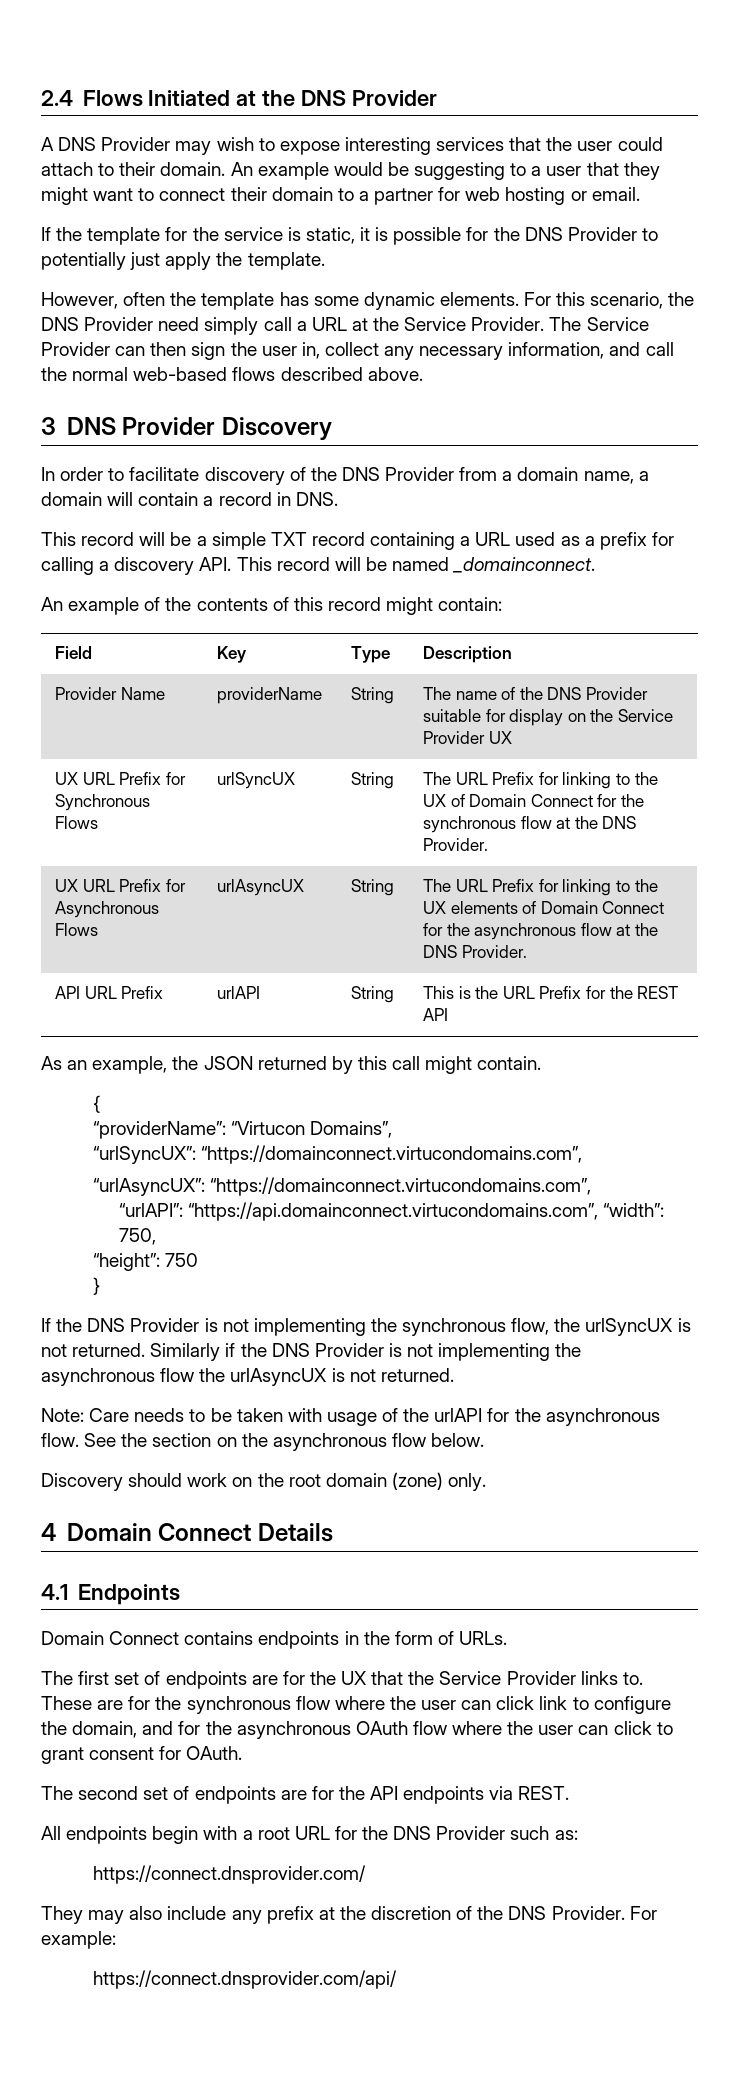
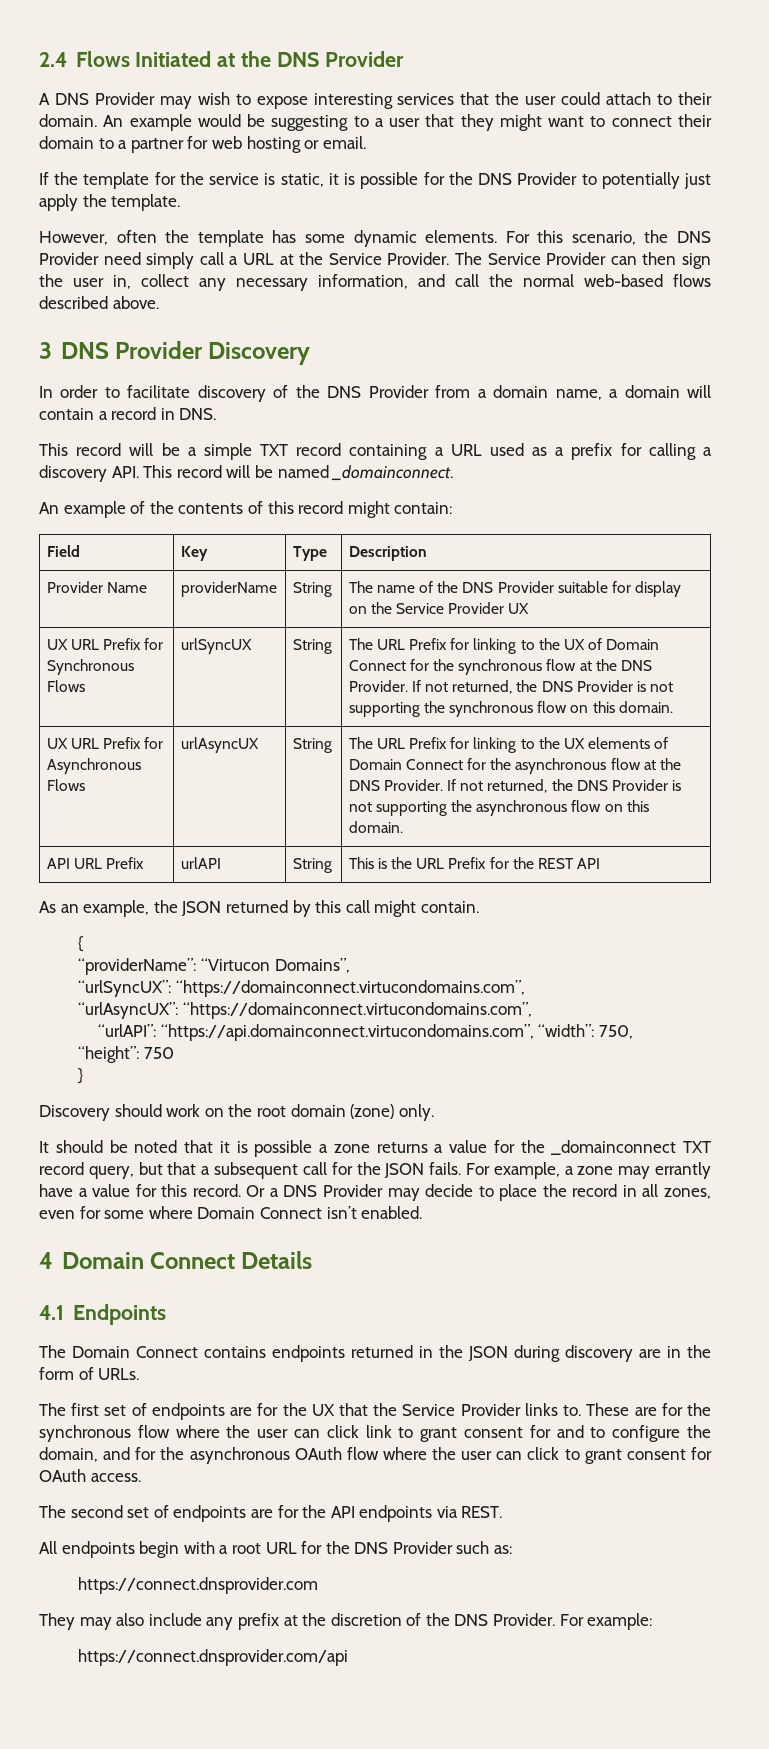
+ If not returned, the DNS Provider is not supporting the synchronous flow on this domain.
+ If not returned, the DNS Provider is not supporting the asynchronous flow on this domain.
- If the DNS Provider is not implementing the synchronous flow, the urlSyncUX is not returned. Similarly if the DNS Provider is not implementing the asynchronous flow the urlAsyncUX is not returned.
- Note: Care needs to be taken with usage of the urlAPI for the asynchronous flow. See the section on the asynchronous flow below.
+ It should be noted that it is possible a zone returns a value for the _domainconnect TXT record query, but that a subsequent call for the JSON fails. For example, a zone may errantly have a value for this record. Or a DNS Provider may decide to place the record in all zones, even for some where Domain Connect isn’t enabled.
- Domain Connect contains endpoints in the form of URLs.
+ The Domain Connect contains endpoints returned in the JSON during discovery are in the form of URLs.
- These are for the synchronous flow where the user can click link to configure the domain, and for the asynchronous OAuth flow where the user can click to grant consent for OAuth.
+ These are for the synchronous flow where the user can click link to grant consent for and to configure the domain, and for the asynchronous OAuth flow where the user can click to grant consent for OAuth access.
- https://connect.dnsprovider.com/
+ https://connect.dnsprovider.com
- https://connect.dnsprovider.com/api/
+ https://connect.dnsprovider.com/api

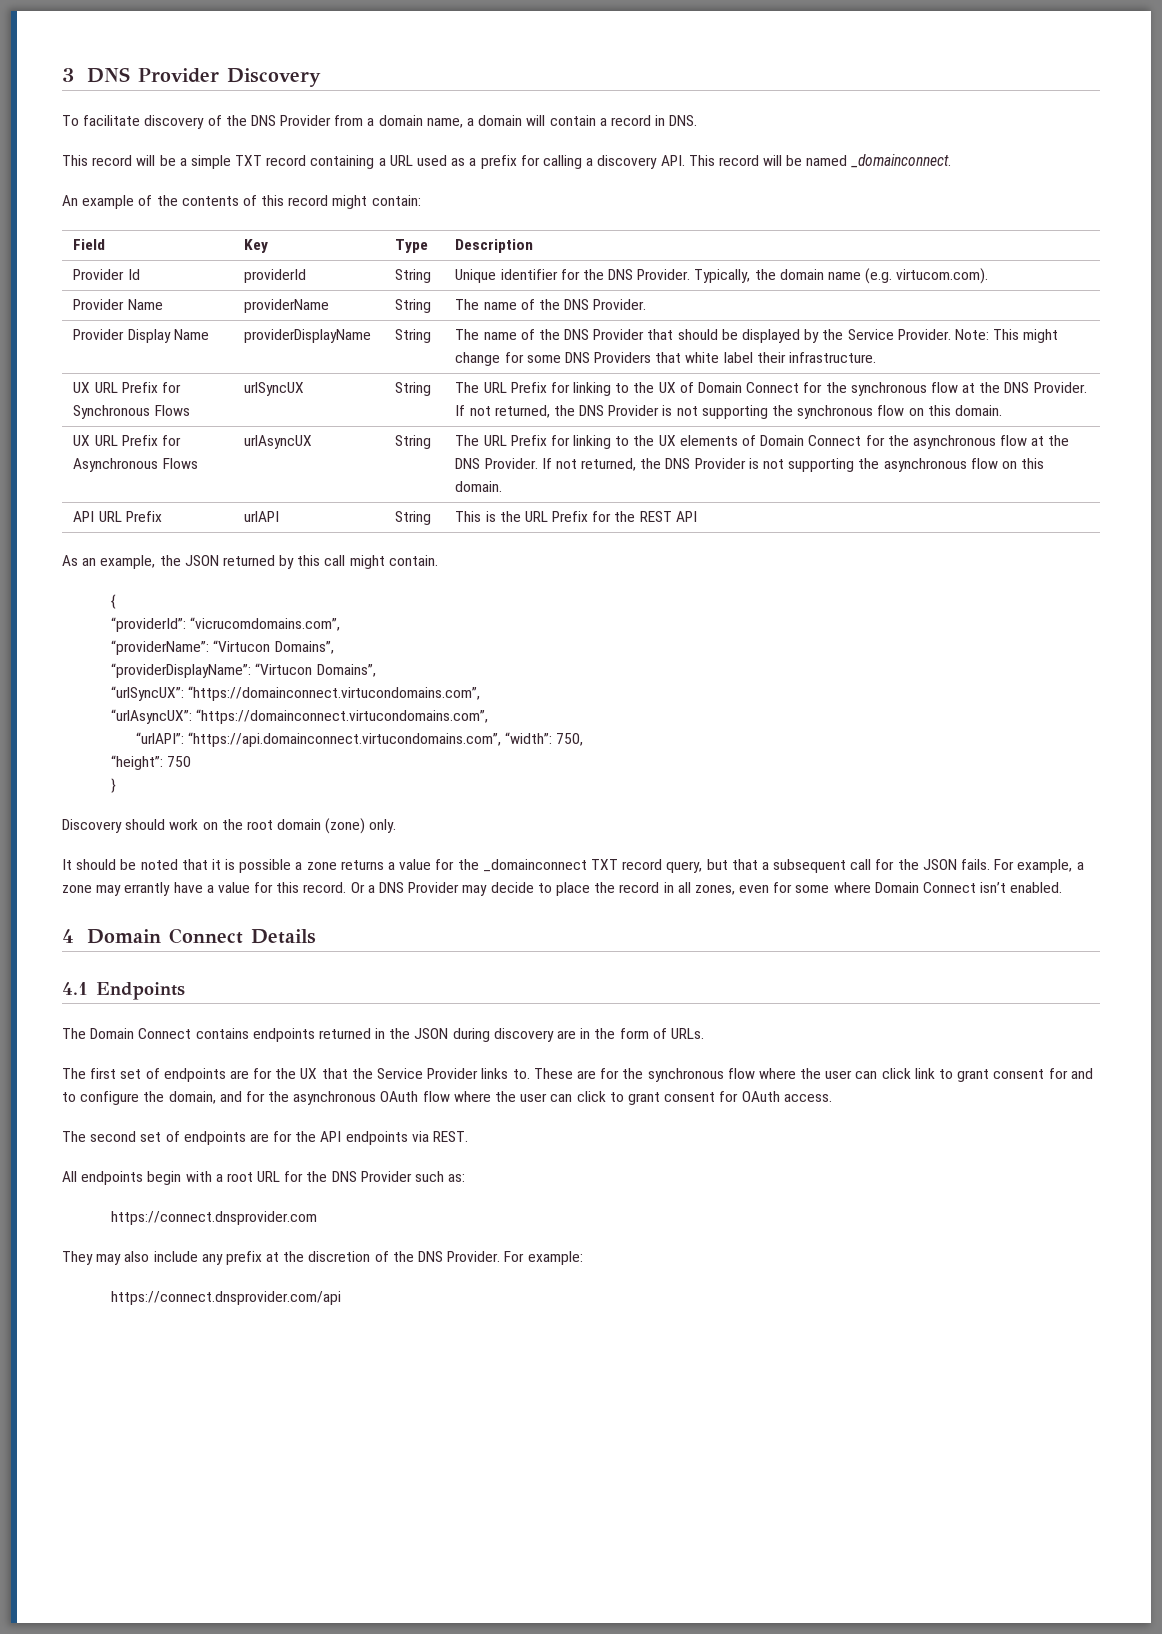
- 2.4 Flows Initiated at the DNS Provider
- A DNS Provider may wish to expose interesting services that the user could attach to their domain. An example would be suggesting to a user that they might want to connect their domain to a partner for web hosting or email.
- If the template for the service is static, it is possible for the DNS Provider to potentially just apply the template.
- However, often the template has some dynamic elements. For this scenario, the DNS Provider need simply call a URL at the Service Provider. The Service Provider can then sign the user in, collect any necessary information, and call the normal web-based flows described above.
- In order to facilitate discovery of the DNS Provider from a domain name, a domain will contain a record in DNS.
+ To facilitate discovery of the DNS Provider from a domain name, a domain will contain a record in DNS.
+ Provider Id | providerId | String | Unique identifier for the DNS Provider. Typically, the domain name (e.g. virtucom.com).
- Provider Name | providerName | String | The name of the DNS Provider suitable for display on the Service Provider UX
+ Provider Name | providerName | String | The name of the DNS Provider.
+ Provider Display Name | providerDisplayName | String | The name of the DNS Provider that should be displayed by the Service Provider. Note: This might change for some DNS Providers that white label their infrastructure.
+ “providerId”: “vicrucomdomains.com”,
+ “providerDisplayName”: “Virtucon Domains”,

